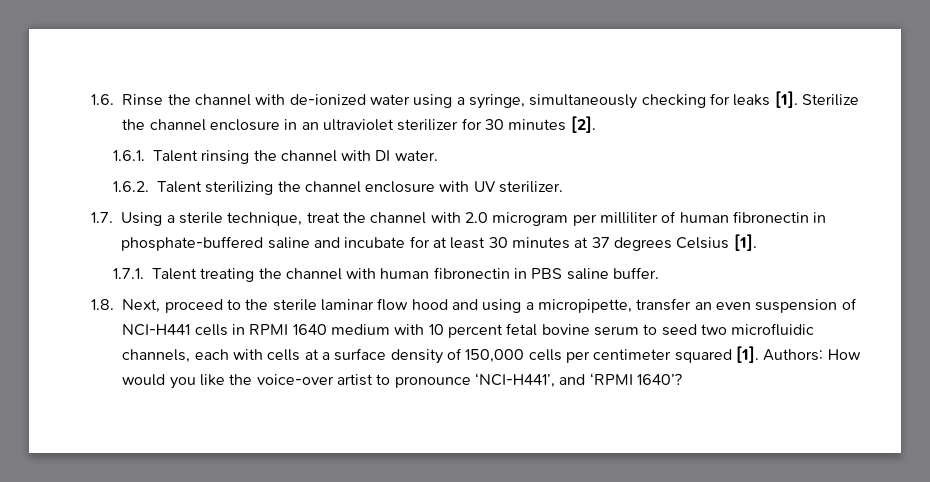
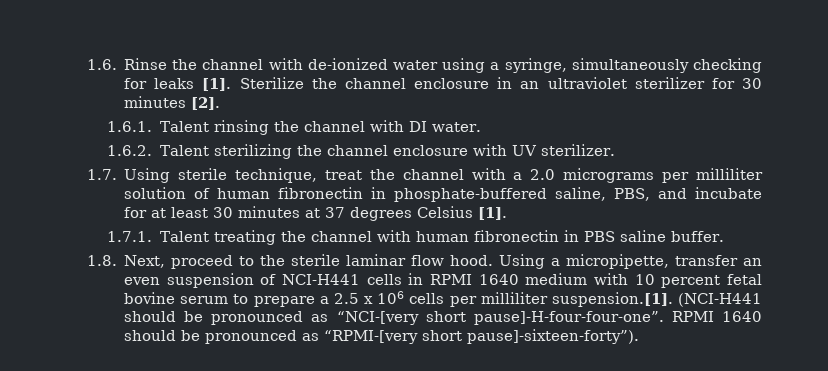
- 1.7. Using a sterile technique, treat the channel with 2.0 microgram per milliliter of human fibronectin in phosphate-buffered saline and incubate for at least 30 minutes at 37 degrees Celsius [1].
+ 1.7. Using sterile technique, treat the channel with a 2.0 micrograms per milliliter solution of human fibronectin in phosphate-buffered saline, PBS, and incubate for at least 30 minutes at 37 degrees Celsius [1].
- 1.8. Next, proceed to the sterile laminar flow hood and using a micropipette, transfer an even suspension of NCI-H441 cells in RPMI 1640 medium with 10 percent fetal bovine serum to seed two microfluidic channels, each with cells at a surface density of 150,000 cells per centimeter squared [1]. Authors: How would you like the voice-over artist to pronounce ‘NCI-H441’, and ‘RPMI 1640’?
+ 1.8. Next, proceed to the sterile laminar flow hood. Using a micropipette, transfer an even suspension of NCI-H441 cells in RPMI 1640 medium with 10 percent fetal bovine serum to prepare a 2.5 x 106 cells per milliliter suspension.[1]. (NCI-H441 should be pronounced as “NCI-[very short pause]-H-four-four-one”. RPMI 1640 should be pronounced as “RPMI-[very short pause]-sixteen-forty”).

